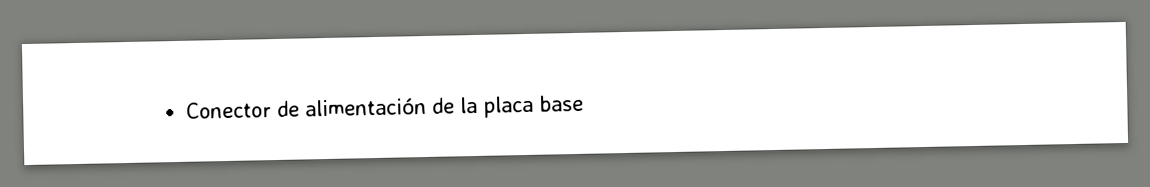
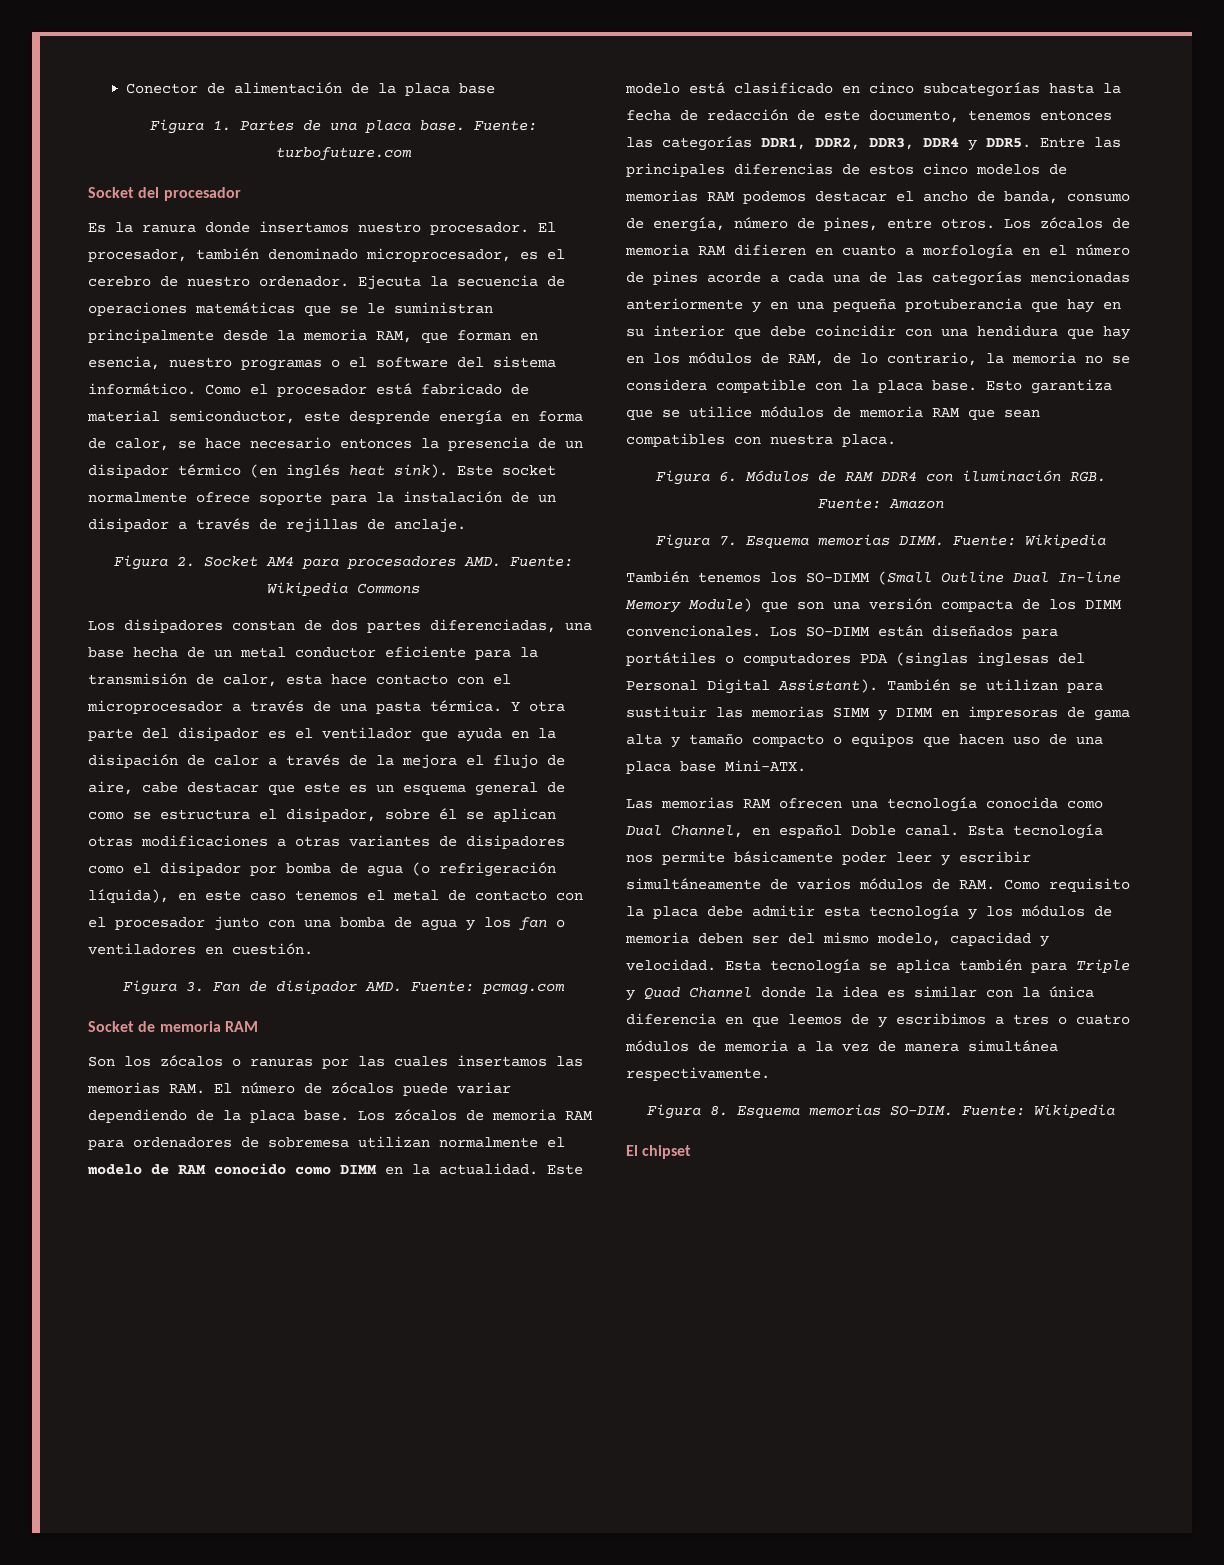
+ Figura 1. Partes de una placa base. Fuente: turbofuture.com
+ Socket del procesador
+ Es la ranura donde insertamos nuestro procesador. El procesador, también denominado microprocesador, es el cerebro de nuestro ordenador. Ejecuta la secuencia de operaciones matemáticas que se le suministran principalmente desde la memoria RAM, que forman en esencia, nuestro programas o el software del sistema informático. Como el procesador está fabricado de material semiconductor, este desprende energía en forma de calor, se hace necesario entonces la presencia de un disipador térmico (en inglés heat sink). Este socket normalmente ofrece soporte para la instalación de un disipador a través de rejillas de anclaje.
+ Figura 2. Socket AM4 para procesadores AMD. Fuente: Wikipedia Commons
+ Los disipadores constan de dos partes diferenciadas, una base hecha de un metal conductor eficiente para la transmisión de calor, esta hace contacto con el microprocesador a través de una pasta térmica. Y otra parte del disipador es el ventilador que ayuda en la disipación de calor a través de la mejora el flujo de aire, cabe destacar que este es un esquema general de como se estructura el disipador, sobre él se aplican otras modificaciones a otras variantes de disipadores como el disipador por bomba de agua (o refrigeración líquida), en este caso tenemos el metal de contacto con el procesador junto con una bomba de agua y los fan o ventiladores en cuestión.
+ Figura 3. Fan de disipador AMD. Fuente: pcmag.com
+ Socket de memoria RAM
+ Son los zócalos o ranuras por las cuales insertamos las memorias RAM. El número de zócalos puede variar dependiendo de la placa base. Los zócalos de memoria RAM para ordenadores de sobremesa utilizan normalmente el modelo de RAM conocido como DIMM en la actualidad. Este modelo está clasificado en cinco subcategorías hasta la fecha de redacción de este documento, tenemos entonces las categorías DDR1, DDR2, DDR3, DDR4 y DDR5. Entre las principales diferencias de estos cinco modelos de memorias RAM podemos destacar el ancho de banda, consumo de energía, número de pines, entre otros. Los zócalos de memoria RAM difieren en cuanto a morfología en el número de pines acorde a cada una de las categorías mencionadas anteriormente y en una pequeña protuberancia que hay en su interior que debe coincidir con una hendidura que hay en los módulos de RAM, de lo contrario, la memoria no se considera compatible con la placa base. Esto garantiza que se utilice módulos de memoria RAM que sean compatibles con nuestra placa.
+ Figura 6. Módulos de RAM DDR4 con iluminación RGB. Fuente: Amazon
+ Figura 7. Esquema memorias DIMM. Fuente: Wikipedia
+ También tenemos los SO-DIMM (Small Outline Dual In-line Memory Module) que son una versión compacta de los DIMM convencionales. Los SO-DIMM están diseñados para portátiles o computadores PDA (singlas inglesas del Personal Digital Assistant). También se utilizan para sustituir las memorias SIMM y DIMM en impresoras de gama alta y tamaño compacto o equipos que hacen uso de una placa base Mini-ATX.
+ Las memorias RAM ofrecen una tecnología conocida como Dual Channel, en español Doble canal. Esta tecnología nos permite básicamente poder leer y escribir simultáneamente de varios módulos de RAM. Como requisito la placa debe admitir esta tecnología y los módulos de memoria deben ser del mismo modelo, capacidad y velocidad. Esta tecnología se aplica también para Triple y Quad Channel donde la idea es similar con la única diferencia en que leemos de y escribimos a tres o cuatro módulos de memoria a la vez de manera simultánea respectivamente.
+ Figura 8. Esquema memorias SO-DIM. Fuente: Wikipedia
+ El chipset

